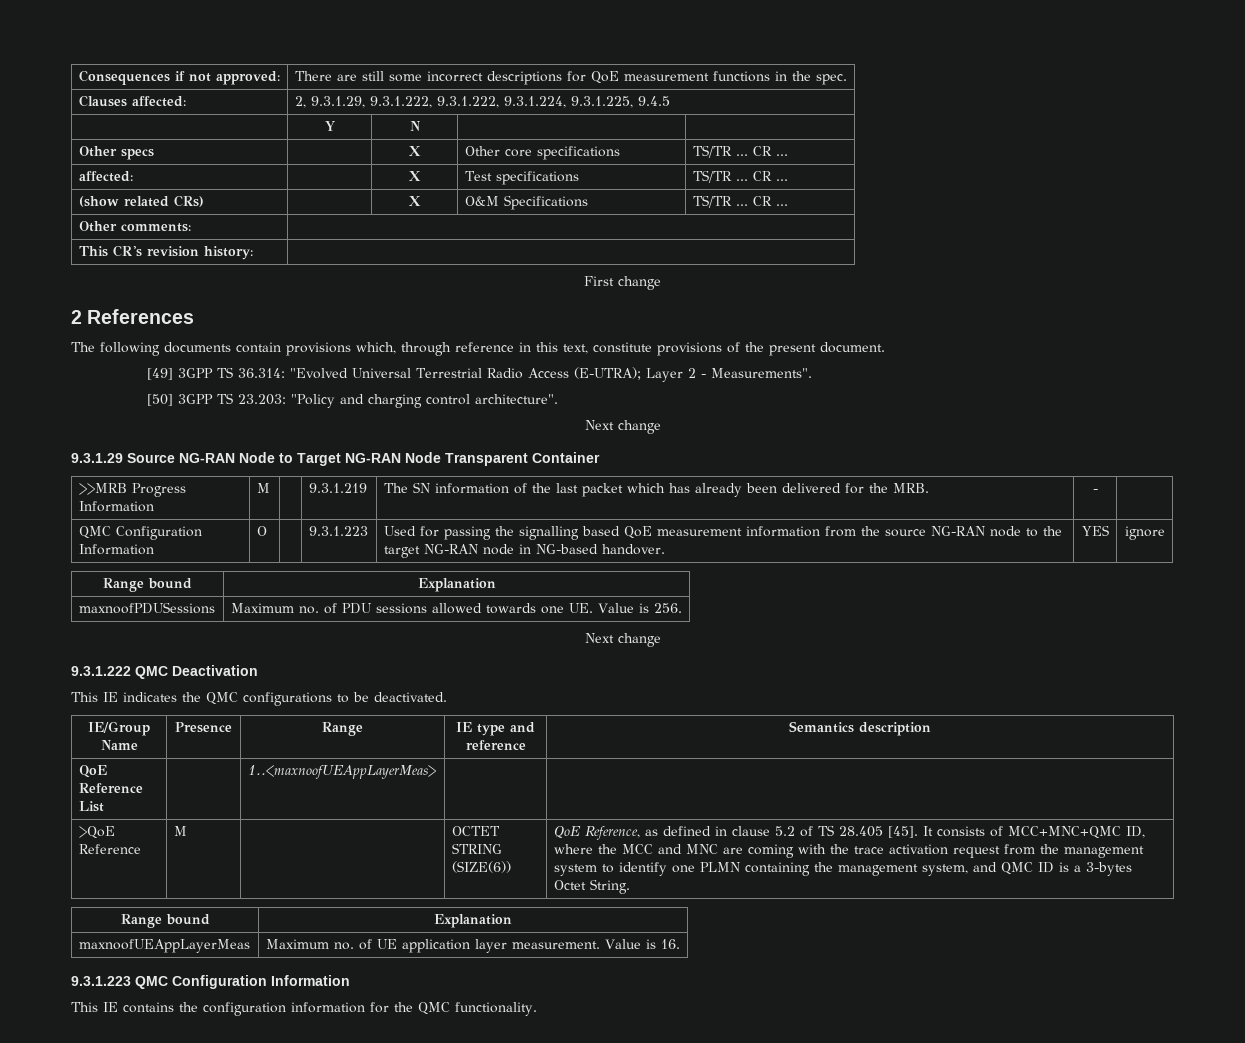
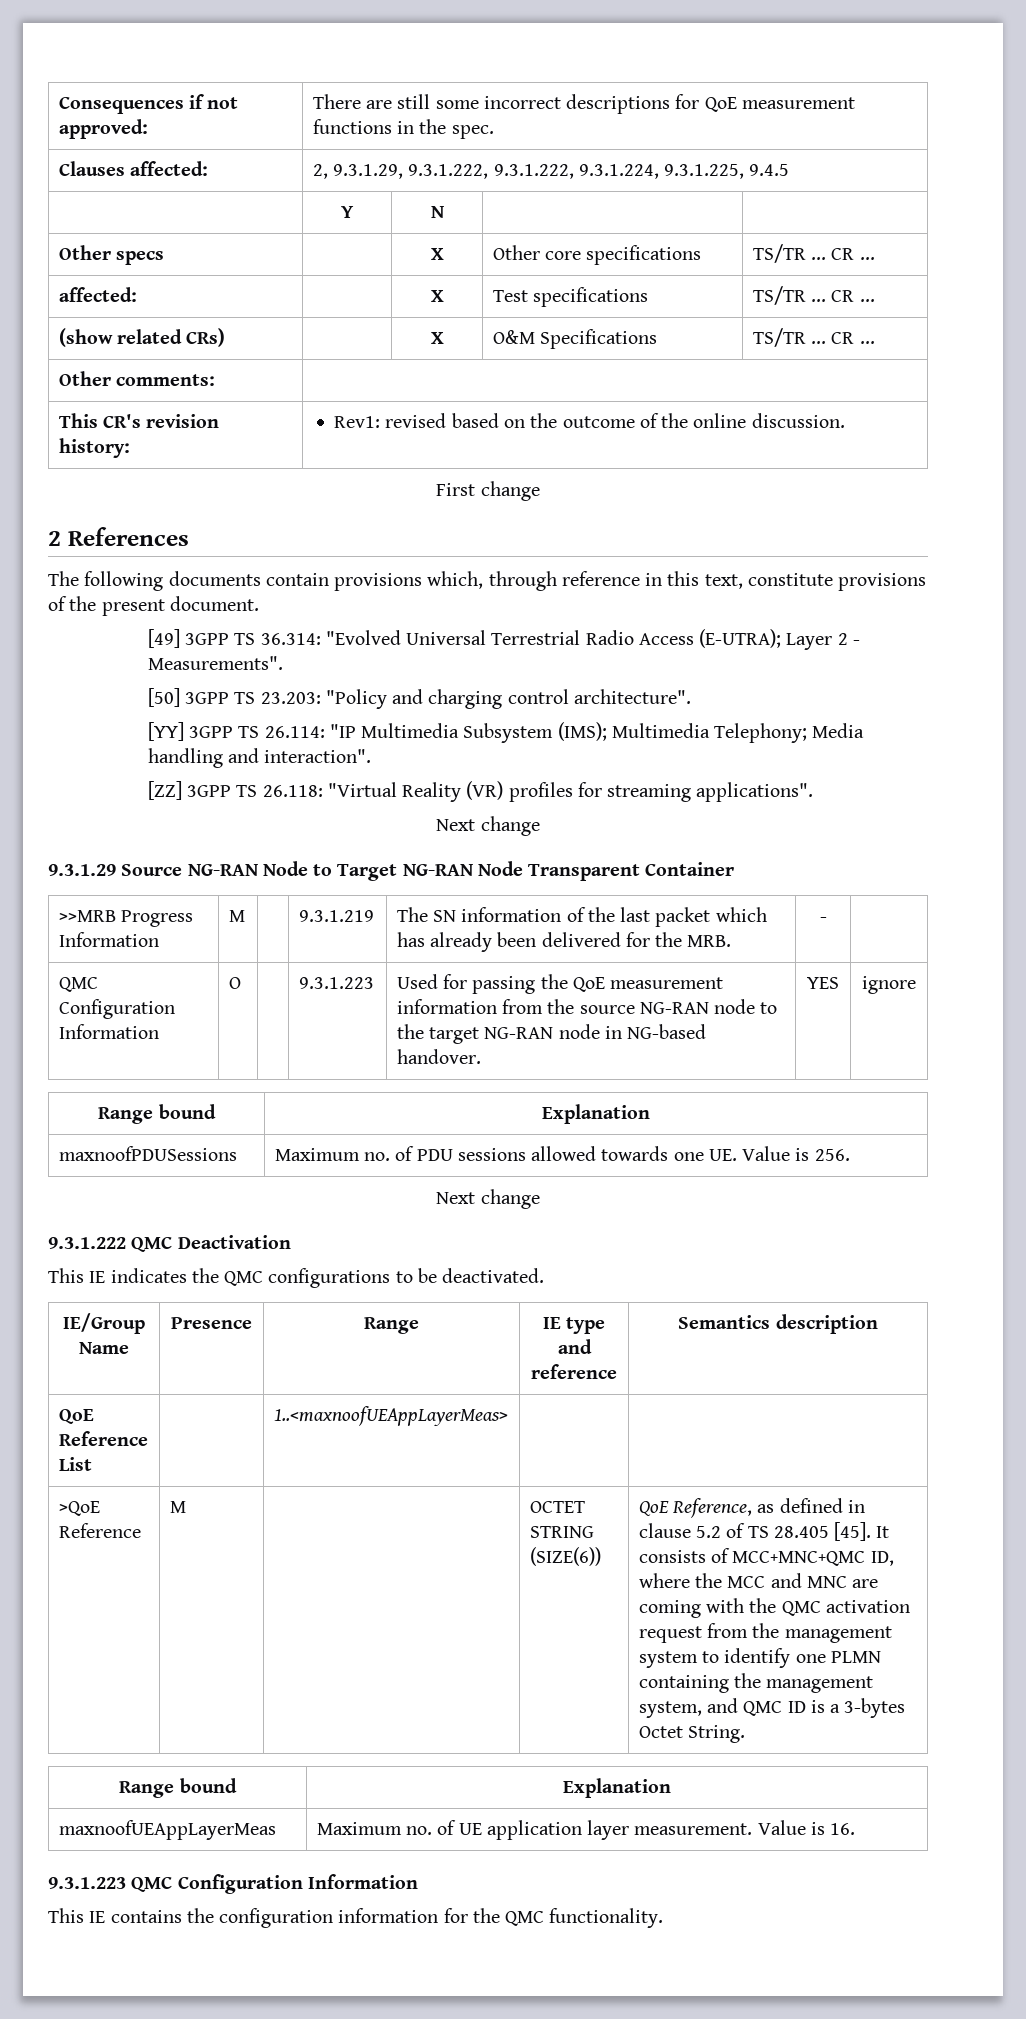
- This CR's revision history: |
+ This CR's revision history: | Rev1: revised based on the outcome of the online discussion.
+ [YY] 3GPP TS 26.114: "IP Multimedia Subsystem (IMS); Multimedia Telephony; Media handling and interaction".
+ [ZZ] 3GPP TS 26.118: "Virtual Reality (VR) profiles for streaming applications".
- QMC Configuration Information | O | | 9.3.1.223 | Used for passing the signalling based QoE measurement information from the source NG-RAN node to the target NG-RAN node in NG-based handover. | YES | ignore
+ QMC Configuration Information | O | | 9.3.1.223 | Used for passing the QoE measurement information from the source NG-RAN node to the target NG-RAN node in NG-based handover. | YES | ignore
- It consists of MCC+MNC+QMC ID, where the MCC and MNC are coming with the trace activation request from the management system to identify one PLMN containing the management system, and QMC ID is a 3-bytes Octet String.
+ It consists of MCC+MNC+QMC ID, where the MCC and MNC are coming with the QMC activation request from the management system to identify one PLMN containing the management system, and QMC ID is a 3-bytes Octet String.

